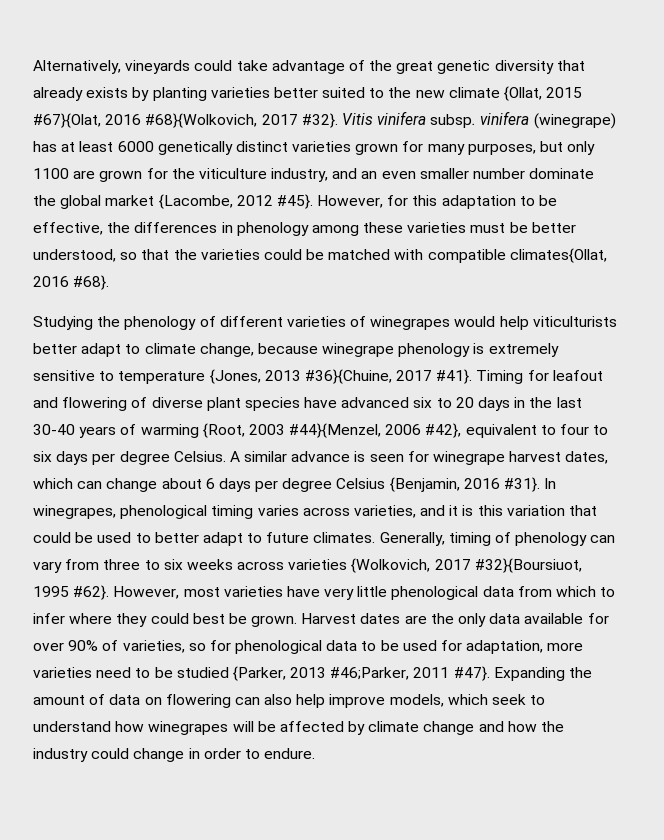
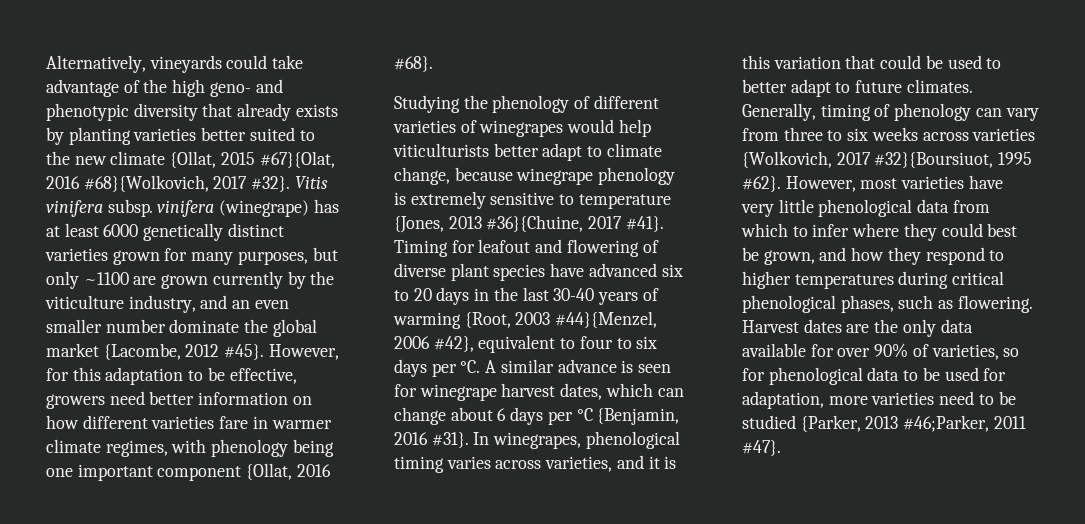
- Alternatively, vineyards could take advantage of the great genetic diversity that already exists by planting varieties better suited to the new climate {Ollat, 2015 #67}{Olat, 2016 #68}{Wolkovich, 2017 #32}.
+ Alternatively, vineyards could take advantage of the high geno- and phenotypic diversity that already exists by planting varieties better suited to the new climate {Ollat, 2015 #67}{Olat, 2016 #68}{Wolkovich, 2017 #32}.
- Vitis vinifera subsp. vinifera (winegrape) has at least 6000 genetically distinct varieties grown for many purposes, but only 1100 are grown for the viticulture industry, and an even smaller number dominate the global market {Lacombe, 2012 #45}.
+ Vitis vinifera subsp. vinifera (winegrape) has at least 6000 genetically distinct varieties grown for many purposes, but only ~1100 are grown currently by the viticulture industry, and an even smaller number dominate the global market {Lacombe, 2012 #45}.
- However, for this adaptation to be effective, the differences in phenology among these varieties must be better understood, so that the varieties could be matched with compatible climates{Ollat, 2016 #68}.
+ However, for this adaptation to be effective, growers need better information on how different varieties fare in warmer climate regimes, with phenology being one important component {Ollat, 2016 #68}.
- Timing for leafout and flowering of diverse plant species have advanced six to 20 days in the last 30-40 years of warming {Root, 2003 #44}{Menzel, 2006 #42}, equivalent to four to six days per degree Celsius.
+ Timing for leafout and flowering of diverse plant species have advanced six to 20 days in the last 30-40 years of warming {Root, 2003 #44}{Menzel, 2006 #42}, equivalent to four to six days per °C.
- A similar advance is seen for winegrape harvest dates, which can change about 6 days per degree Celsius {Benjamin, 2016 #31}.
+ A similar advance is seen for winegrape harvest dates, which can change about 6 days per °C {Benjamin, 2016 #31}.
- However, most varieties have very little phenological data from which to infer where they could best be grown.
+ However, most varieties have very little phenological data from which to infer where they could best be grown, and how they respond to higher temperatures during critical phenological phases, such as flowering.
- Expanding the amount of data on flowering can also help improve models, which seek to understand how winegrapes will be affected by climate change and how the industry could change in order to endure.

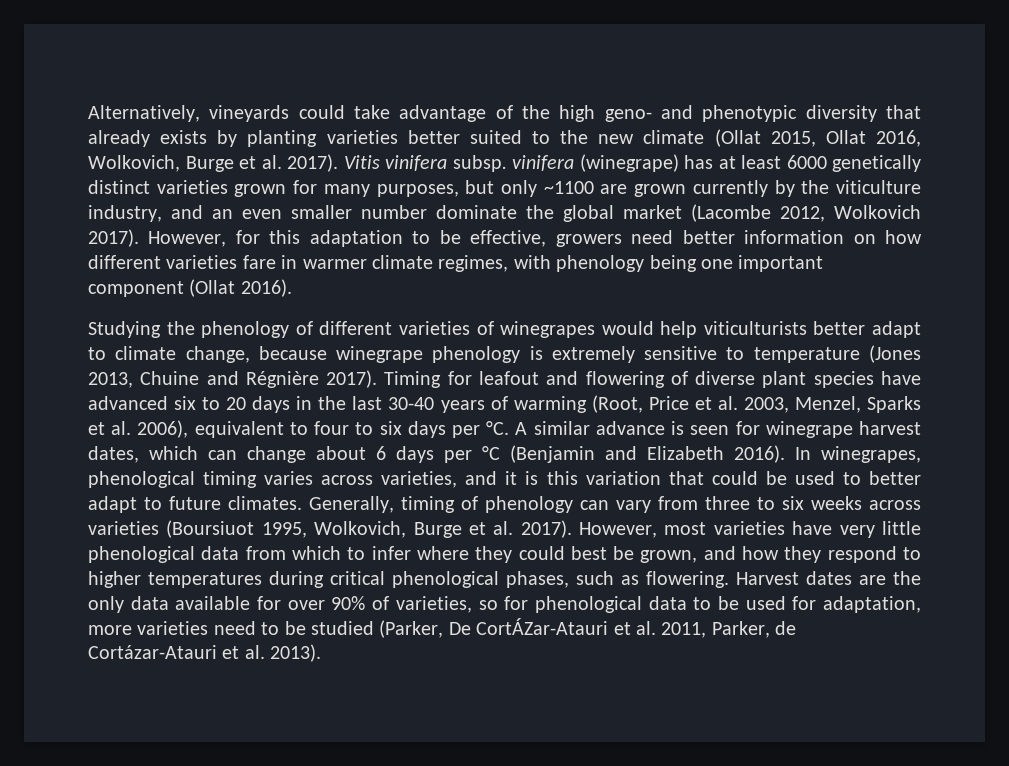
- Alternatively, vineyards could take advantage of the high geno- and phenotypic diversity that already exists by planting varieties better suited to the new climate {Ollat, 2015 #67}{Olat, 2016 #68}{Wolkovich, 2017 #32}.
+ Alternatively, vineyards could take advantage of the high geno- and phenotypic diversity that already exists by planting varieties better suited to the new climate (Ollat 2015, Ollat 2016, Wolkovich, Burge et al. 2017).
- Vitis vinifera subsp. vinifera (winegrape) has at least 6000 genetically distinct varieties grown for many purposes, but only ~1100 are grown currently by the viticulture industry, and an even smaller number dominate the global market {Lacombe, 2012 #45}.
+ Vitis vinifera subsp. vinifera (winegrape) has at least 6000 genetically distinct varieties grown for many purposes, but only ~1100 are grown currently by the viticulture industry, and an even smaller number dominate the global market (Lacombe 2012, Wolkovich 2017).
- However, for this adaptation to be effective, growers need better information on how different varieties fare in warmer climate regimes, with phenology being one important component {Ollat, 2016 #68}.
+ However, for this adaptation to be effective, growers need better information on how different varieties fare in warmer climate regimes, with phenology being one important component (Ollat 2016).
- Studying the phenology of different varieties of winegrapes would help viticulturists better adapt to climate change, because winegrape phenology is extremely sensitive to temperature {Jones, 2013 #36}{Chuine, 2017 #41}.
+ Studying the phenology of different varieties of winegrapes would help viticulturists better adapt to climate change, because winegrape phenology is extremely sensitive to temperature (Jones 2013, Chuine and Régnière 2017).
- Timing for leafout and flowering of diverse plant species have advanced six to 20 days in the last 30-40 years of warming {Root, 2003 #44}{Menzel, 2006 #42}, equivalent to four to six days per °C.
+ Timing for leafout and flowering of diverse plant species have advanced six to 20 days in the last 30-40 years of warming (Root, Price et al. 2003, Menzel, Sparks et al. 2006), equivalent to four to six days per °C.
- A similar advance is seen for winegrape harvest dates, which can change about 6 days per °C {Benjamin, 2016 #31}.
+ A similar advance is seen for winegrape harvest dates, which can change about 6 days per °C (Benjamin and Elizabeth 2016).
- Generally, timing of phenology can vary from three to six weeks across varieties {Wolkovich, 2017 #32}{Boursiuot, 1995 #62}.
+ Generally, timing of phenology can vary from three to six weeks across varieties (Boursiuot 1995, Wolkovich, Burge et al. 2017).
- Harvest dates are the only data available for over 90% of varieties, so for phenological data to be used for adaptation, more varieties need to be studied {Parker, 2013 #46;Parker, 2011 #47}.
+ Harvest dates are the only data available for over 90% of varieties, so for phenological data to be used for adaptation, more varieties need to be studied (Parker, De CortÁZar-Atauri et al. 2011, Parker, de Cortázar-Atauri et al. 2013).

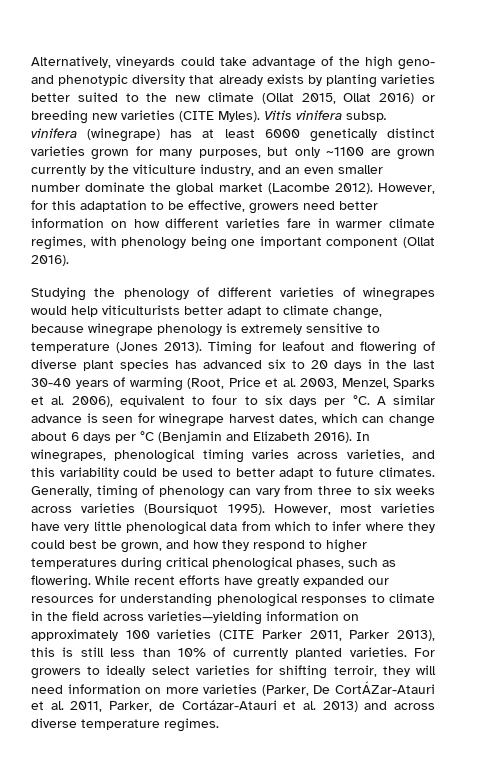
- Alternatively, vineyards could take advantage of the high geno- and phenotypic diversity that already exists by planting varieties better suited to the new climate (Ollat 2015, Ollat 2016, Wolkovich, Burge et al. 2017).
+ Alternatively, vineyards could take advantage of the high geno- and phenotypic diversity that already exists by planting varieties better suited to the new climate (Ollat 2015, Ollat 2016) or breeding new varieties (CITE Myles).
- Vitis vinifera subsp. vinifera (winegrape) has at least 6000 genetically distinct varieties grown for many purposes, but only ~1100 are grown currently by the viticulture industry, and an even smaller number dominate the global market (Lacombe 2012, Wolkovich 2017).
+ Vitis vinifera subsp. vinifera (winegrape) has at least 6000 genetically distinct varieties grown for many purposes, but only ~1100 are grown currently by the viticulture industry, and an even smaller number dominate the global market (Lacombe 2012).
- Studying the phenology of different varieties of winegrapes would help viticulturists better adapt to climate change, because winegrape phenology is extremely sensitive to temperature (Jones 2013, Chuine and Régnière 2017).
+ Studying the phenology of different varieties of winegrapes would help viticulturists better adapt to climate change, because winegrape phenology is extremely sensitive to temperature (Jones 2013).
- Timing for leafout and flowering of diverse plant species have advanced six to 20 days in the last 30-40 years of warming (Root, Price et al. 2003, Menzel, Sparks et al. 2006), equivalent to four to six days per °C.
+ Timing for leafout and flowering of diverse plant species has advanced six to 20 days in the last 30-40 years of warming (Root, Price et al. 2003, Menzel, Sparks et al. 2006), equivalent to four to six days per °C.
- In winegrapes, phenological timing varies across varieties, and it is this variation that could be used to better adapt to future climates.
+ In winegrapes, phenological timing varies across varieties, and this variability could be used to better adapt to future climates.
- Generally, timing of phenology can vary from three to six weeks across varieties (Boursiuot 1995, Wolkovich, Burge et al. 2017).
+ Generally, timing of phenology can vary from three to six weeks across varieties (Boursiquot 1995).
- Harvest dates are the only data available for over 90% of varieties, so for phenological data to be used for adaptation, more varieties need to be studied (Parker, De CortÁZar-Atauri et al. 2011, Parker, de Cortázar-Atauri et al. 2013).
+ While recent efforts have greatly expanded our resources for understanding phenological responses to climate in the field across varieties—yielding information on approximately 100 varieties (CITE Parker 2011, Parker 2013), this is still less than 10% of currently planted varieties. For growers to ideally select varieties for shifting terroir, they will need information on more varieties (Parker, De CortÁZar-Atauri et al. 2011, Parker, de Cortázar-Atauri et al. 2013) and across diverse temperature regimes.

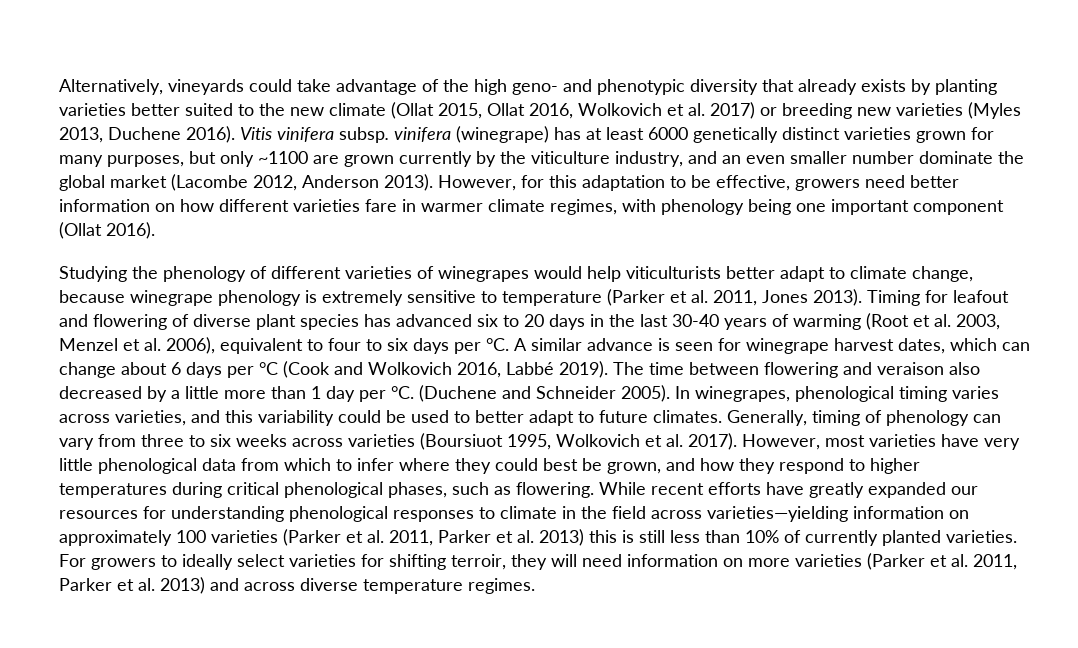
- Alternatively, vineyards could take advantage of the high geno- and phenotypic diversity that already exists by planting varieties better suited to the new climate (Ollat 2015, Ollat 2016) or breeding new varieties (CITE Myles).
+ Alternatively, vineyards could take advantage of the high geno- and phenotypic diversity that already exists by planting varieties better suited to the new climate (Ollat 2015, Ollat 2016, Wolkovich et al. 2017) or breeding new varieties (Myles 2013, Duchene 2016).
- Vitis vinifera subsp. vinifera (winegrape) has at least 6000 genetically distinct varieties grown for many purposes, but only ~1100 are grown currently by the viticulture industry, and an even smaller number dominate the global market (Lacombe 2012).
+ Vitis vinifera subsp. vinifera (winegrape) has at least 6000 genetically distinct varieties grown for many purposes, but only ~1100 are grown currently by the viticulture industry, and an even smaller number dominate the global market (Lacombe 2012, Anderson 2013).
- Studying the phenology of different varieties of winegrapes would help viticulturists better adapt to climate change, because winegrape phenology is extremely sensitive to temperature (Jones 2013).
+ Studying the phenology of different varieties of winegrapes would help viticulturists better adapt to climate change, because winegrape phenology is extremely sensitive to temperature (Parker et al. 2011, Jones 2013).
- Timing for leafout and flowering of diverse plant species has advanced six to 20 days in the last 30-40 years of warming (Root, Price et al. 2003, Menzel, Sparks et al. 2006), equivalent to four to six days per °C.
+ Timing for leafout and flowering of diverse plant species has advanced six to 20 days in the last 30-40 years of warming (Root et al. 2003, Menzel et al. 2006), equivalent to four to six days per °C.
- A similar advance is seen for winegrape harvest dates, which can change about 6 days per °C (Benjamin and Elizabeth 2016).
+ A similar advance is seen for winegrape harvest dates, which can change about 6 days per °C (Cook and Wolkovich 2016, Labbé 2019). The time between flowering and veraison also decreased by a little more than 1 day per °C. (Duchene and Schneider 2005).
- Generally, timing of phenology can vary from three to six weeks across varieties (Boursiquot 1995).
+ Generally, timing of phenology can vary from three to six weeks across varieties (Boursiuot 1995, Wolkovich et al. 2017).
- While recent efforts have greatly expanded our resources for understanding phenological responses to climate in the field across varieties—yielding information on approximately 100 varieties (CITE Parker 2011, Parker 2013), this is still less than 10% of currently planted varieties.
+ While recent efforts have greatly expanded our resources for understanding phenological responses to climate in the field across varieties—yielding information on approximately 100 varieties (Parker et al. 2011, Parker et al. 2013) this is still less than 10% of currently planted varieties.
- For growers to ideally select varieties for shifting terroir, they will need information on more varieties (Parker, De CortÁZar-Atauri et al. 2011, Parker, de Cortázar-Atauri et al. 2013) and across diverse temperature regimes.
+ For growers to ideally select varieties for shifting terroir, they will need information on more varieties (Parker et al. 2011, Parker et al. 2013) and across diverse temperature regimes.

